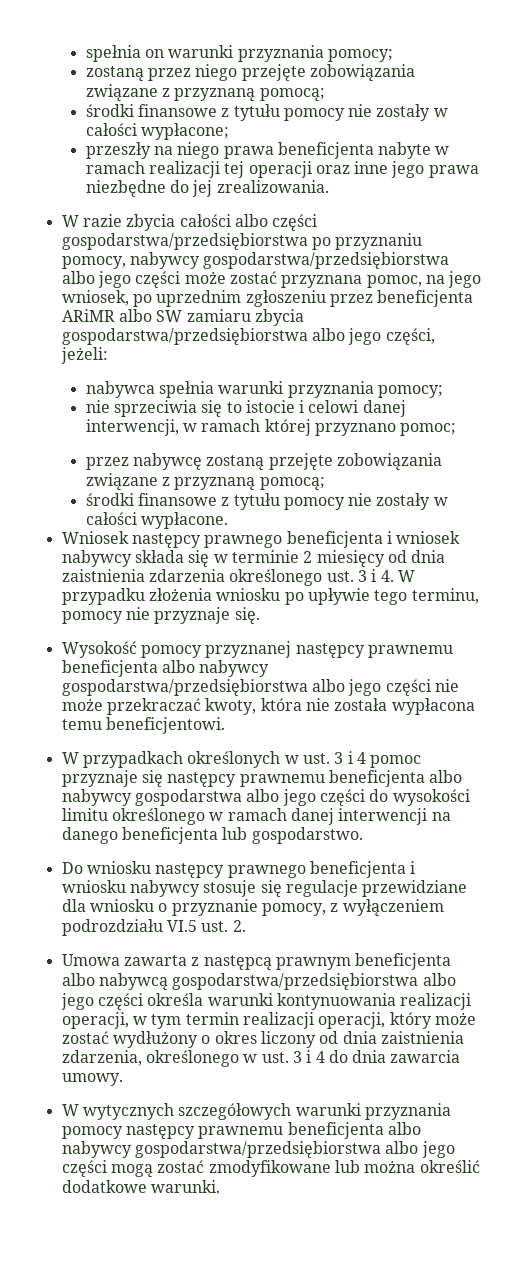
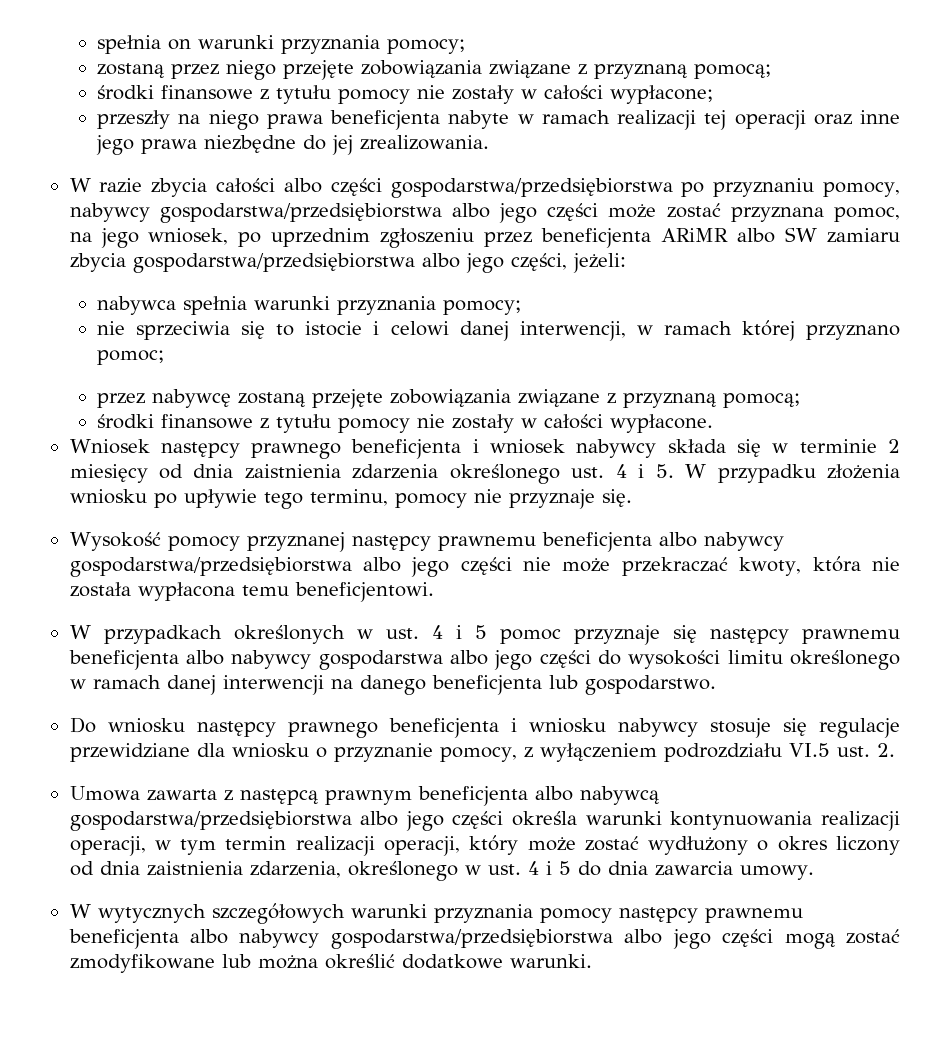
- Wniosek następcy prawnego beneficjenta i wniosek nabywcy składa się w terminie 2 miesięcy od dnia zaistnienia zdarzenia określonego ust. 3 i 4. W przypadku złożenia wniosku po upływie tego terminu, pomocy nie przyznaje się.
+ Wniosek następcy prawnego beneficjenta i wniosek nabywcy składa się w terminie 2 miesięcy od dnia zaistnienia zdarzenia określonego ust. 4 i 5. W przypadku złożenia wniosku po upływie tego terminu, pomocy nie przyznaje się.
- W przypadkach określonych w ust. 3 i 4 pomoc przyznaje się następcy prawnemu beneficjenta albo nabywcy gospodarstwa albo jego części do wysokości limitu określonego w ramach danej interwencji na danego beneficjenta lub gospodarstwo.
+ W przypadkach określonych w ust. 4 i 5 pomoc przyznaje się następcy prawnemu beneficjenta albo nabywcy gospodarstwa albo jego części do wysokości limitu określonego w ramach danej interwencji na danego beneficjenta lub gospodarstwo.
- Umowa zawarta z następcą prawnym beneficjenta albo nabywcą gospodarstwa/przedsiębiorstwa albo jego części określa warunki kontynuowania realizacji operacji, w tym termin realizacji operacji, który może zostać wydłużony o okres liczony od dnia zaistnienia zdarzenia, określonego w ust. 3 i 4 do dnia zawarcia umowy.
+ Umowa zawarta z następcą prawnym beneficjenta albo nabywcą gospodarstwa/przedsiębiorstwa albo jego części określa warunki kontynuowania realizacji operacji, w tym termin realizacji operacji, który może zostać wydłużony o okres liczony od dnia zaistnienia zdarzenia, określonego w ust. 4 i 5 do dnia zawarcia umowy.

